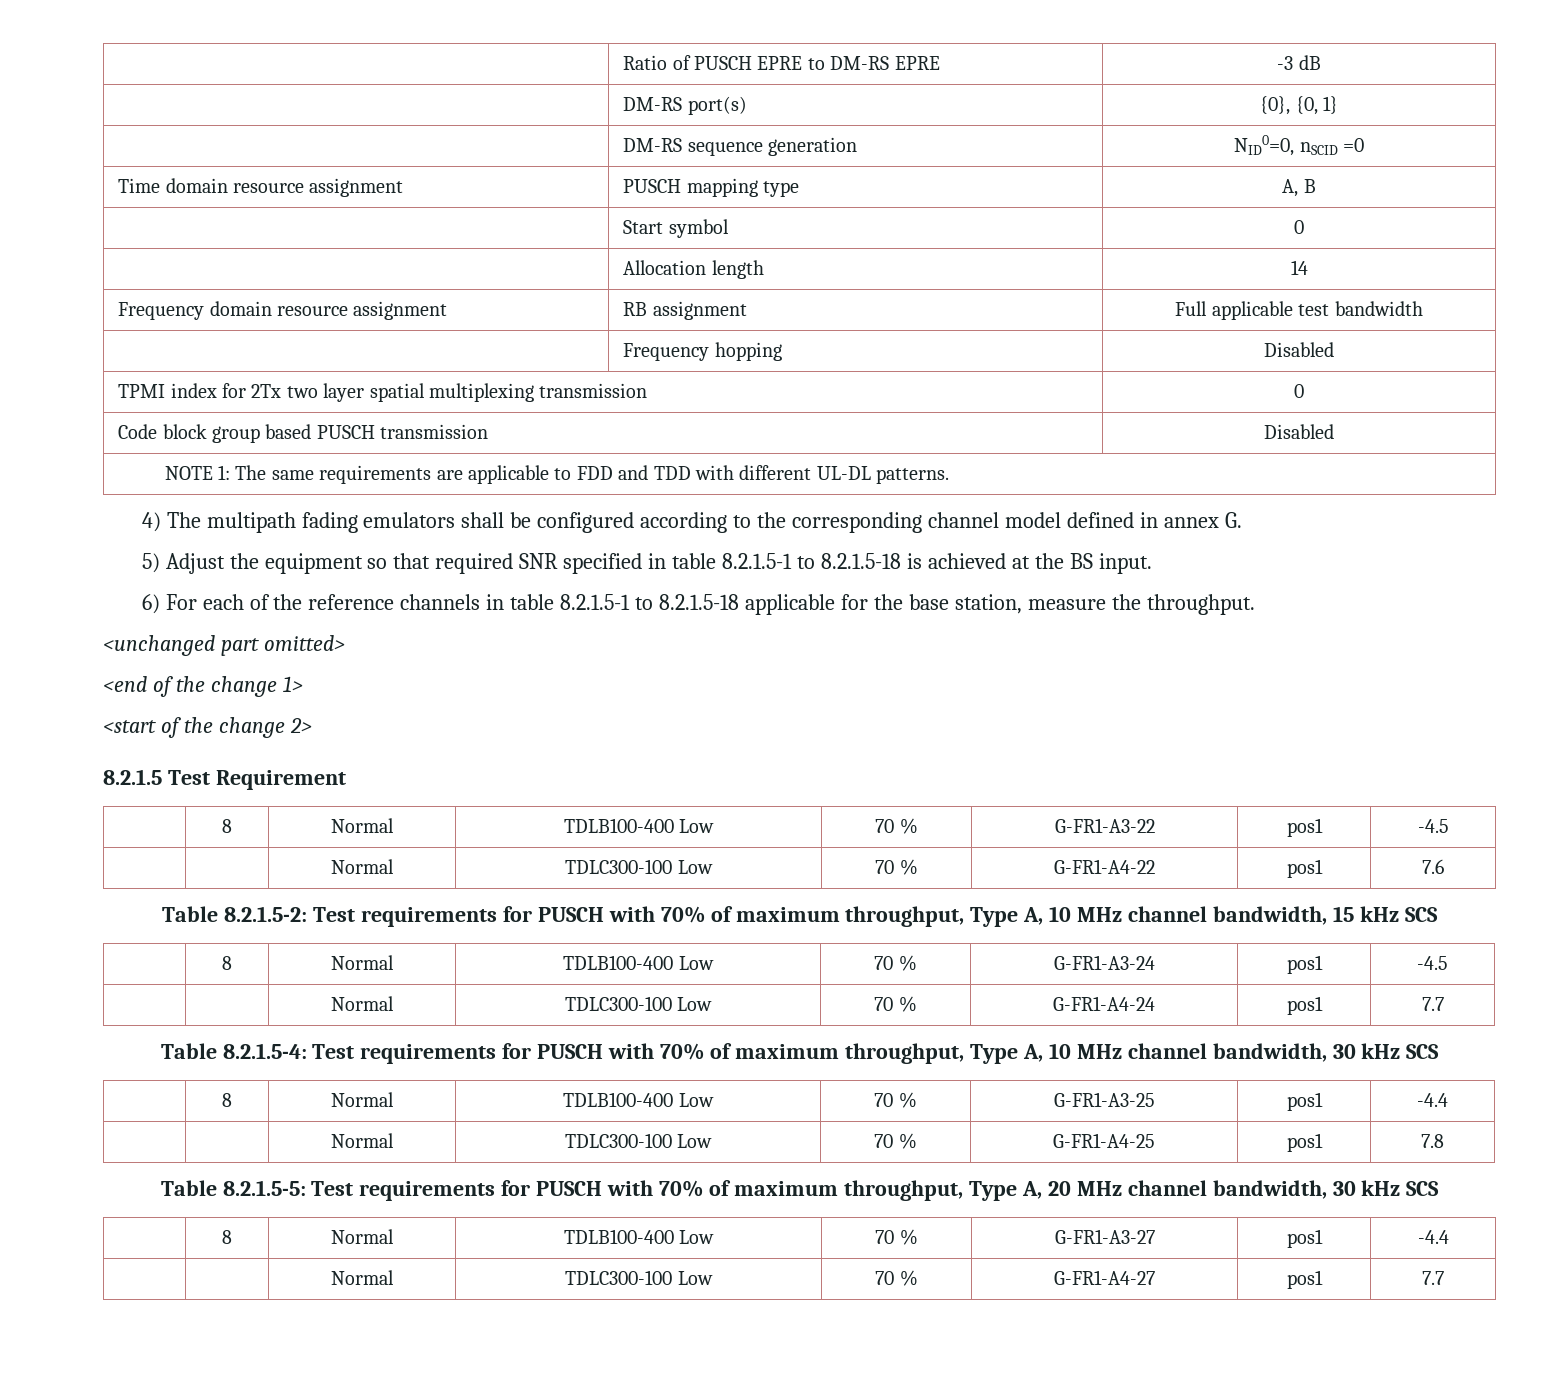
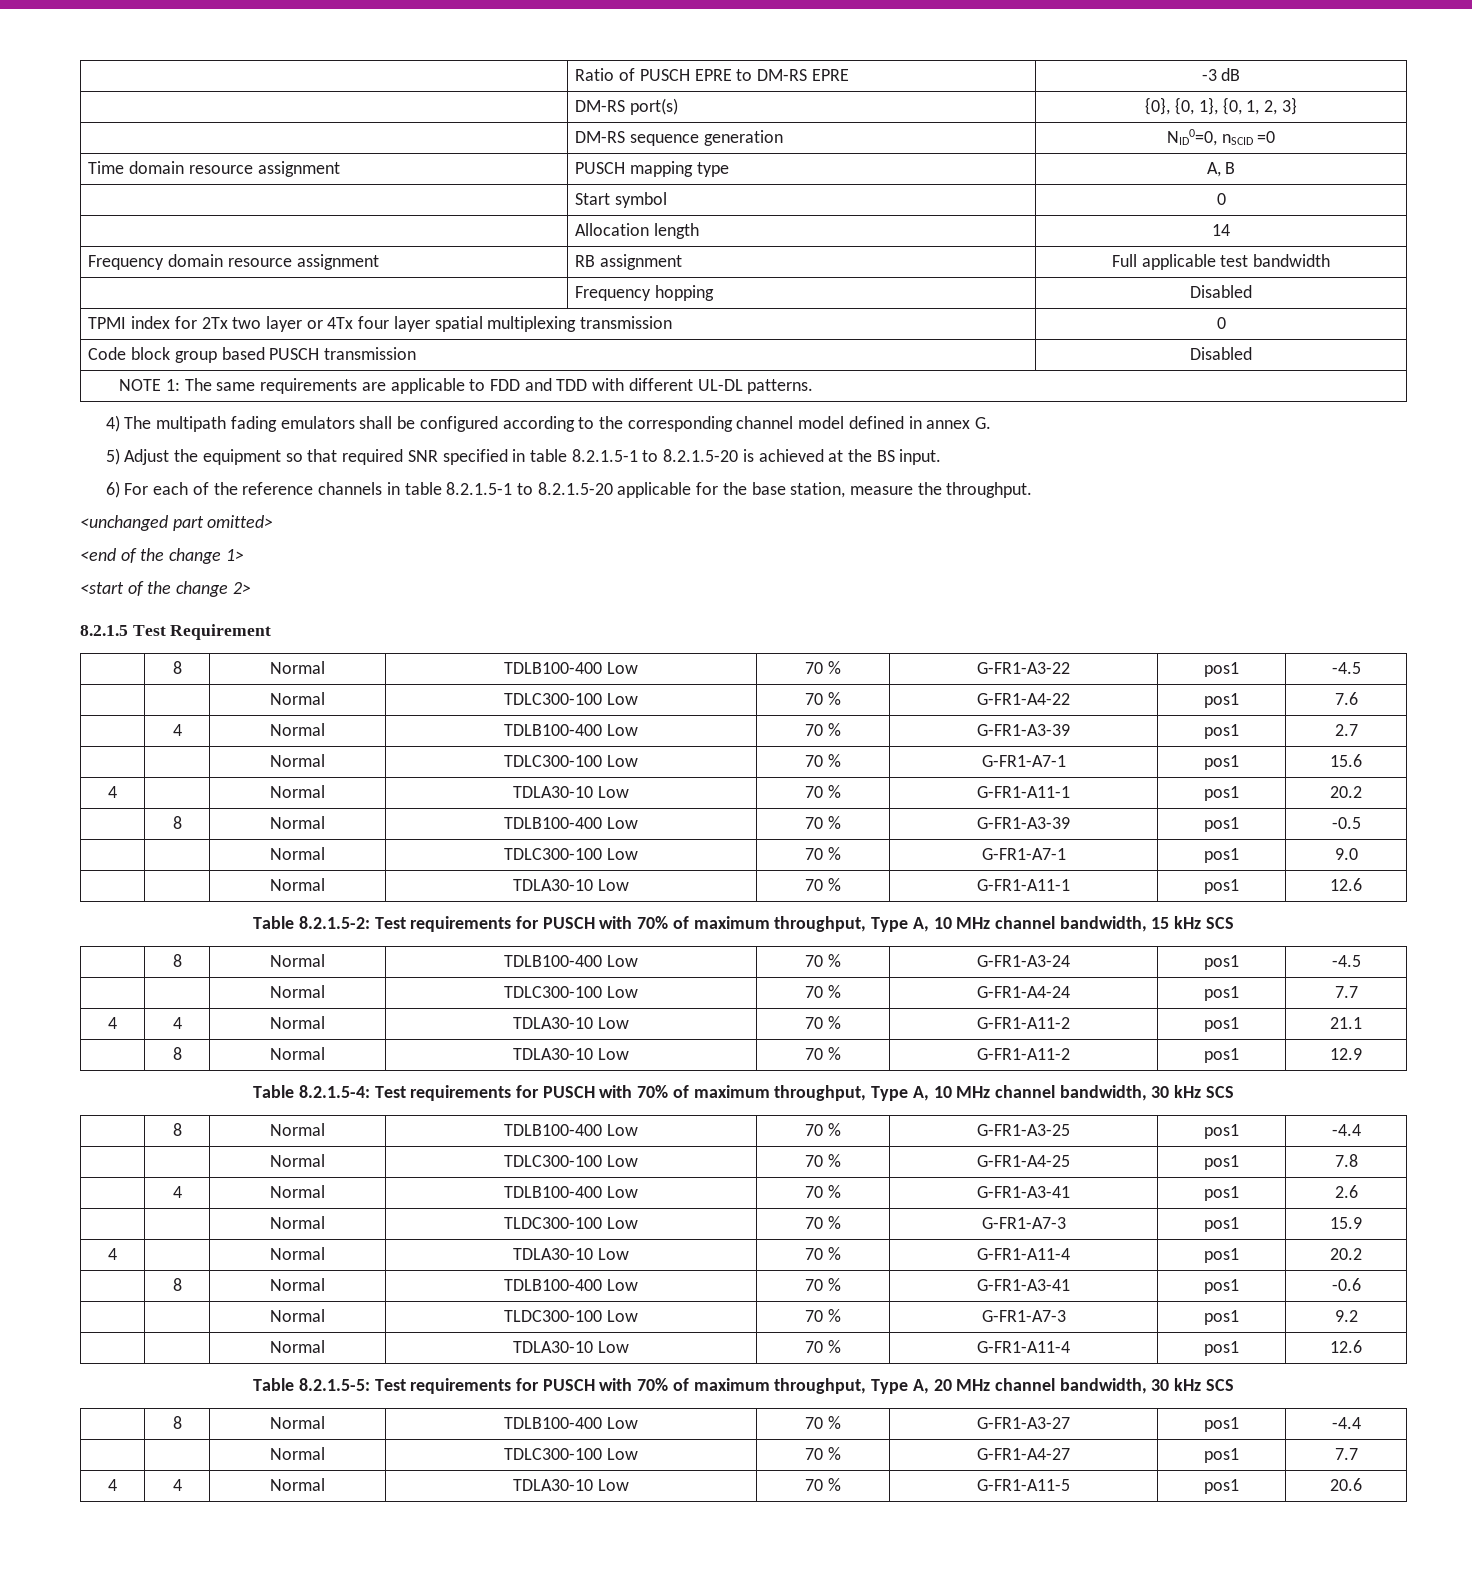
- | DM-RS port(s) | {0}, {0, 1}
+ | DM-RS port(s) | {0}, {0, 1}, {0, 1, 2, 3}
- TPMI index for 2Tx two layer spatial multiplexing transmission | 0
+ TPMI index for 2Tx two layer or 4Tx four layer spatial multiplexing transmission | 0
- 5) Adjust the equipment so that required SNR specified in table 8.2.1.5-1 to 8.2.1.5-18 is achieved at the BS input.
+ 5) Adjust the equipment so that required SNR specified in table 8.2.1.5-1 to 8.2.1.5-20 is achieved at the BS input.
- 6) For each of the reference channels in table 8.2.1.5-1 to 8.2.1.5-18 applicable for the base station, measure the throughput.
+ 6) For each of the reference channels in table 8.2.1.5-1 to 8.2.1.5-20 applicable for the base station, measure the throughput.
+ | 4 | Normal | TDLB100-400 Low | 70 % | G-FR1-A3-39 | pos1 | 2.7
+ | | Normal | TDLC300-100 Low | 70 % | G-FR1-A7-1 | pos1 | 15.6
+ 4 | | Normal | TDLA30-10 Low | 70 % | G-FR1-A11-1 | pos1 | 20.2
+ | 8 | Normal | TDLB100-400 Low | 70 % | G-FR1-A3-39 | pos1 | -0.5
+ | | Normal | TDLC300-100 Low | 70 % | G-FR1-A7-1 | pos1 | 9.0
+ | | Normal | TDLA30-10 Low | 70 % | G-FR1-A11-1 | pos1 | 12.6
+ 4 | 4 | Normal | TDLA30-10 Low | 70 % | G-FR1-A11-2 | pos1 | 21.1
+ | 8 | Normal | TDLA30-10 Low | 70 % | G-FR1-A11-2 | pos1 | 12.9
+ | 4 | Normal | TDLB100-400 Low | 70 % | G-FR1-A3-41 | pos1 | 2.6
+ | | Normal | TLDC300-100 Low | 70 % | G-FR1-A7-3 | pos1 | 15.9
+ 4 | | Normal | TDLA30-10 Low | 70 % | G-FR1-A11-4 | pos1 | 20.2
+ | 8 | Normal | TDLB100-400 Low | 70 % | G-FR1-A3-41 | pos1 | -0.6
+ | | Normal | TLDC300-100 Low | 70 % | G-FR1-A7-3 | pos1 | 9.2
+ | | Normal | TDLA30-10 Low | 70 % | G-FR1-A11-4 | pos1 | 12.6
+ 4 | 4 | Normal | TDLA30-10 Low | 70 % | G-FR1-A11-5 | pos1 | 20.6

